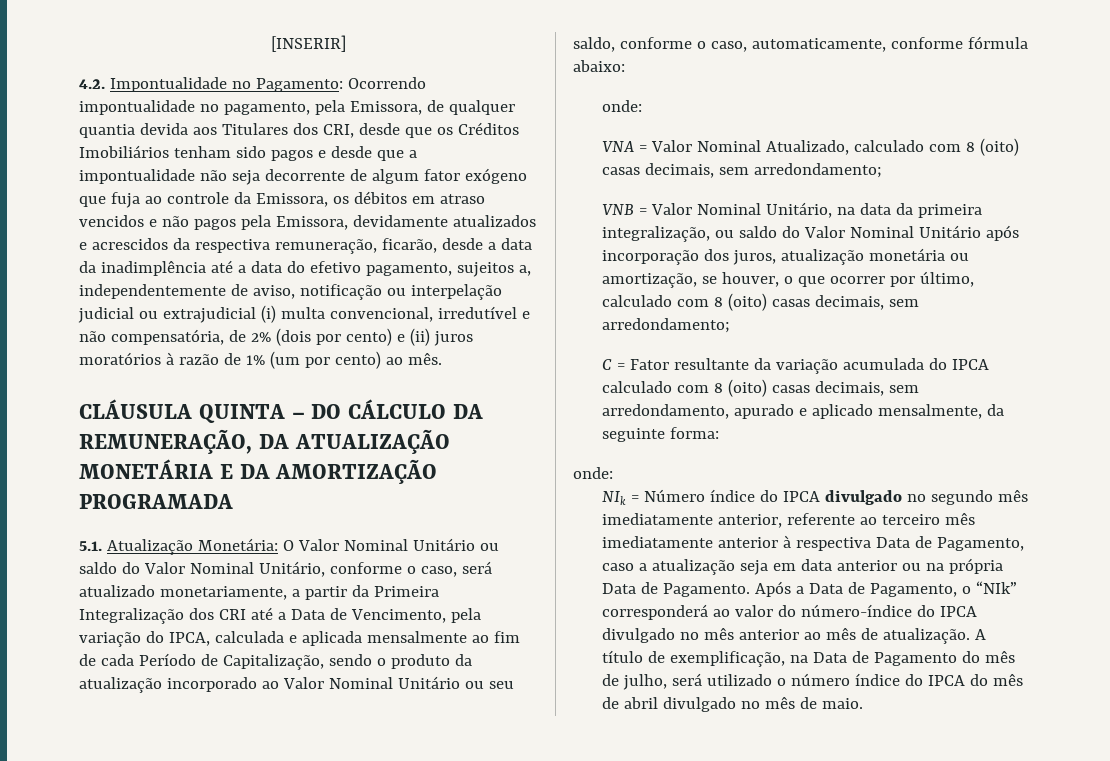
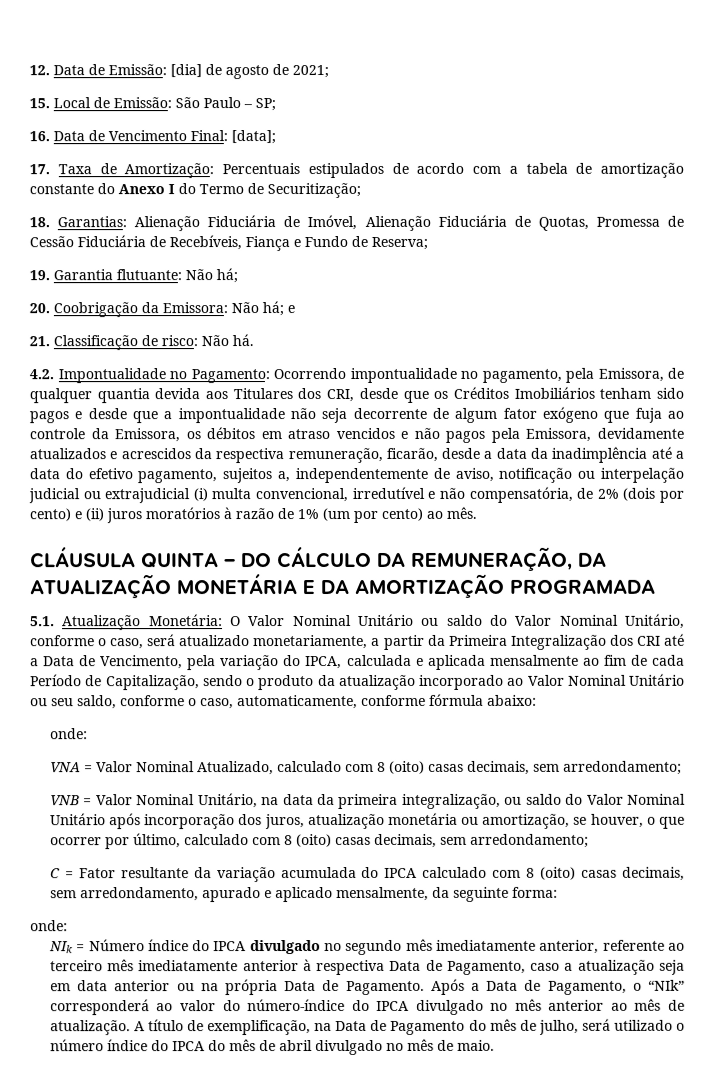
- [INSERIR]
+ 12. Data de Emissão: [dia] de agosto de 2021;
+ 15. Local de Emissão: São Paulo – SP;
+ 16. Data de Vencimento Final: [data];
+ 17. Taxa de Amortização: Percentuais estipulados de acordo com a tabela de amortização constante do Anexo I do Termo de Securitização;
+ 18. Garantias: Alienação Fiduciária de Imóvel, Alienação Fiduciária de Quotas, Promessa de Cessão Fiduciária de Recebíveis, Fiança e Fundo de Reserva;
+ 19. Garantia flutuante: Não há;
+ 20. Coobrigação da Emissora: Não há; e
+ 21. Classificação de risco: Não há.

